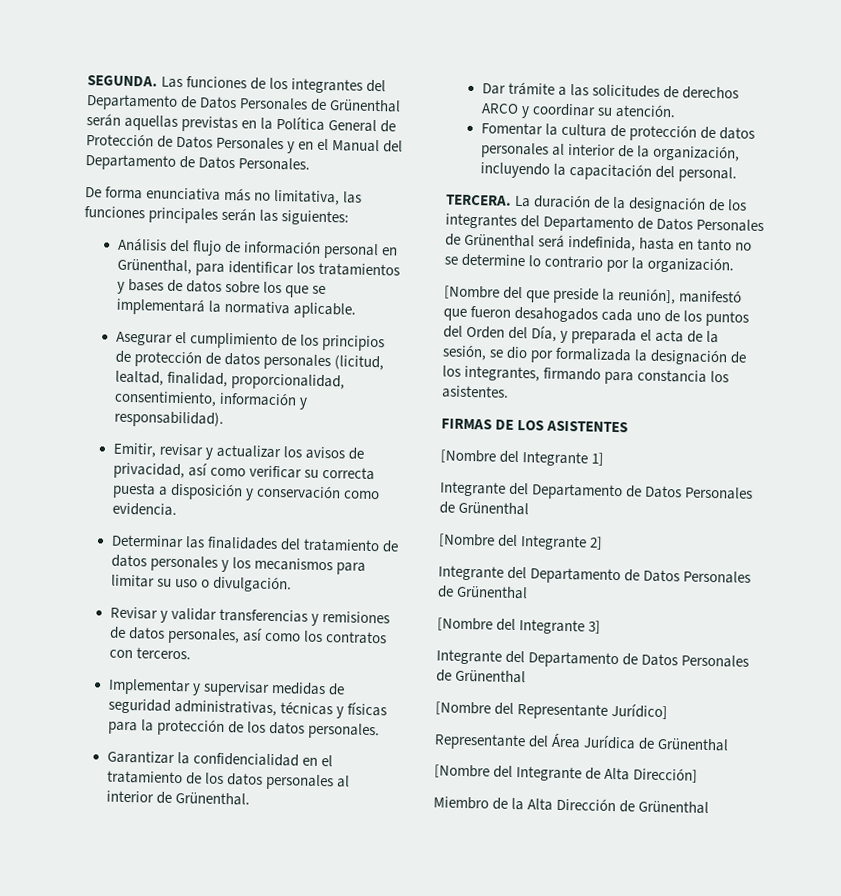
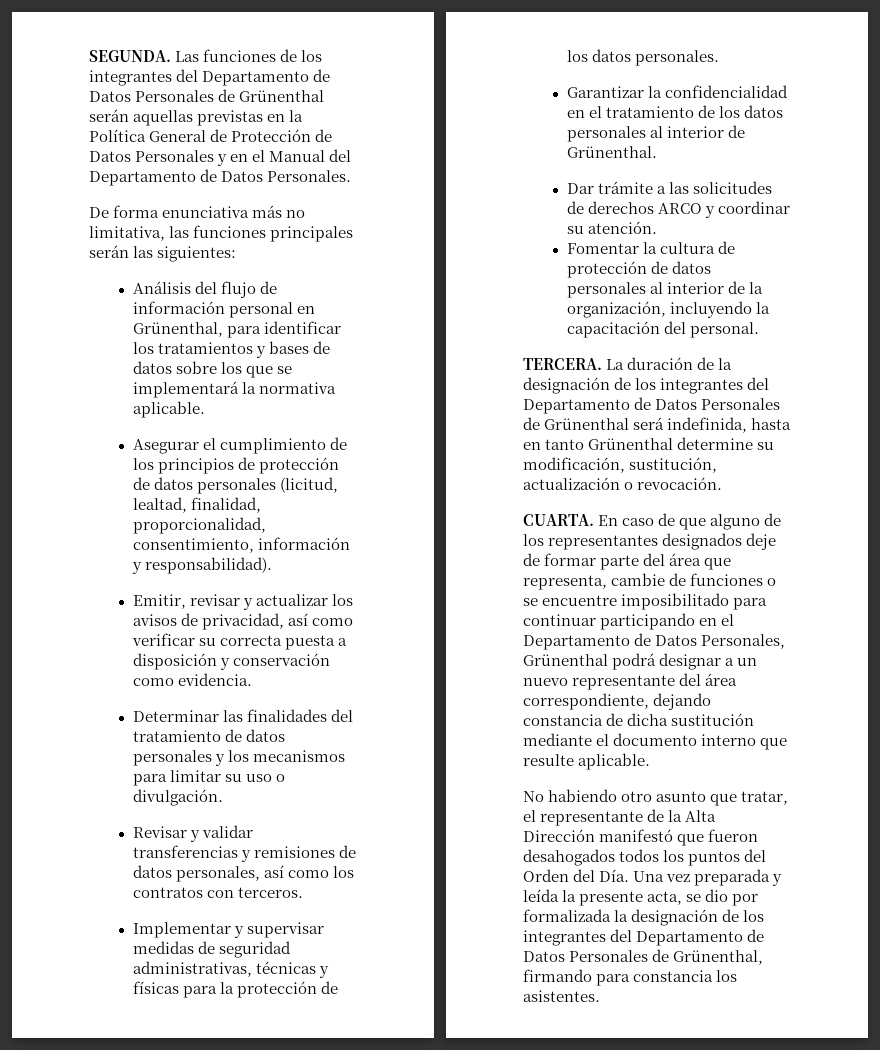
- La duración de la designación de los integrantes del Departamento de Datos Personales de Grünenthal será indefinida, hasta en tanto no se determine lo contrario por la organización.
- [Nombre del que preside la reunión], manifestó que fueron desahogados cada uno de los puntos del Orden del Día, y preparada el acta de la sesión, se dio por formalizada la designación de los integrantes, firmando para constancia los asistentes.
- FIRMAS DE LOS ASISTENTES
- [Nombre del Integrante 1]
- Integrante del Departamento de Datos Personales de Grünenthal
- [Nombre del Integrante 2]
- Integrante del Departamento de Datos Personales de Grünenthal
- [Nombre del Integrante 3]
- Integrante del Departamento de Datos Personales de Grünenthal
- [Nombre del Representante Jurídico]
- Representante del Área Jurídica de Grünenthal
- [Nombre del Integrante de Alta Dirección]
- Miembro de la Alta Dirección de Grünenthal
+ La duración de la designación de los integrantes del Departamento de Datos Personales de Grünenthal será indefinida, hasta en tanto Grünenthal determine su modificación, sustitución, actualización o revocación.
+ CUARTA. En caso de que alguno de los representantes designados deje de formar parte del área que representa, cambie de funciones o se encuentre imposibilitado para continuar participando en el Departamento de Datos Personales, Grünenthal podrá designar a un nuevo representante del área correspondiente, dejando constancia de dicha sustitución mediante el documento interno que resulte aplicable.
+ No habiendo otro asunto que tratar, el representante de la Alta Dirección manifestó que fueron desahogados todos los puntos del Orden del Día. Una vez preparada y leída la presente acta, se dio por formalizada la designación de los integrantes del Departamento de Datos Personales de Grünenthal, firmando para constancia los asistentes.

